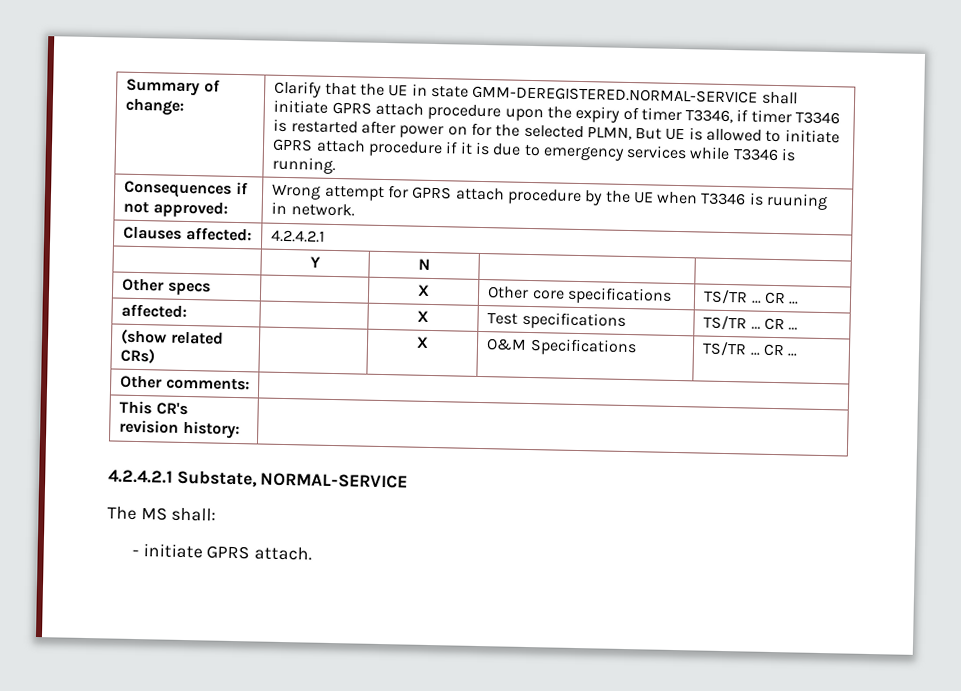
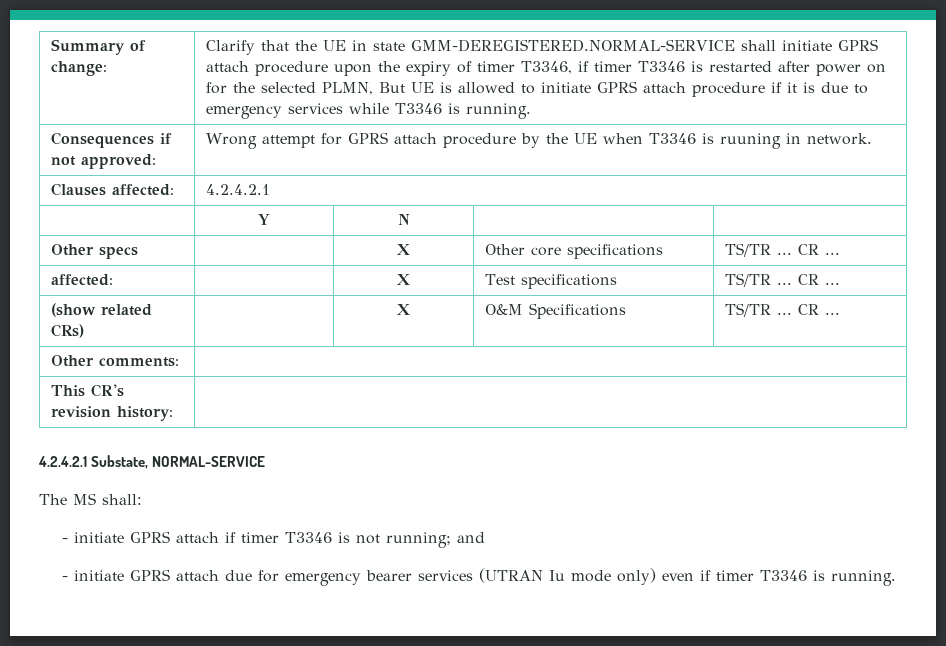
- - initiate GPRS attach.
+ - initiate GPRS attach if timer T3346 is not running; and
+ - initiate GPRS attach due for emergency bearer services (UTRAN Iu mode only) even if timer T3346 is running.

